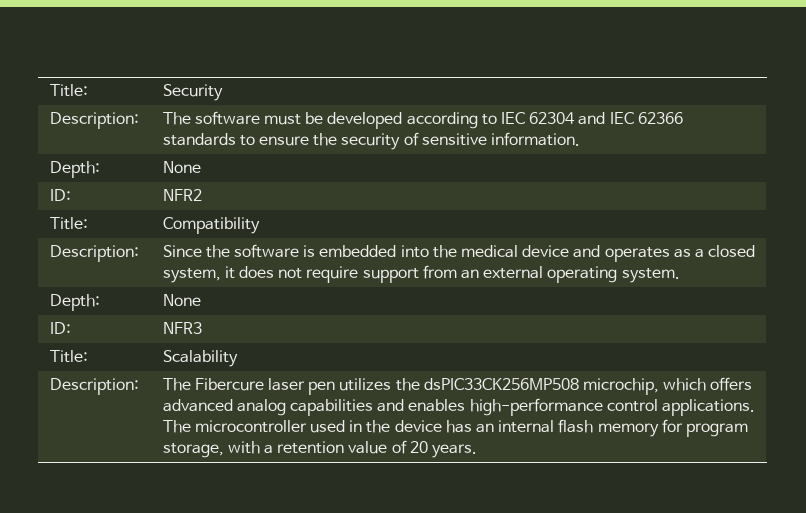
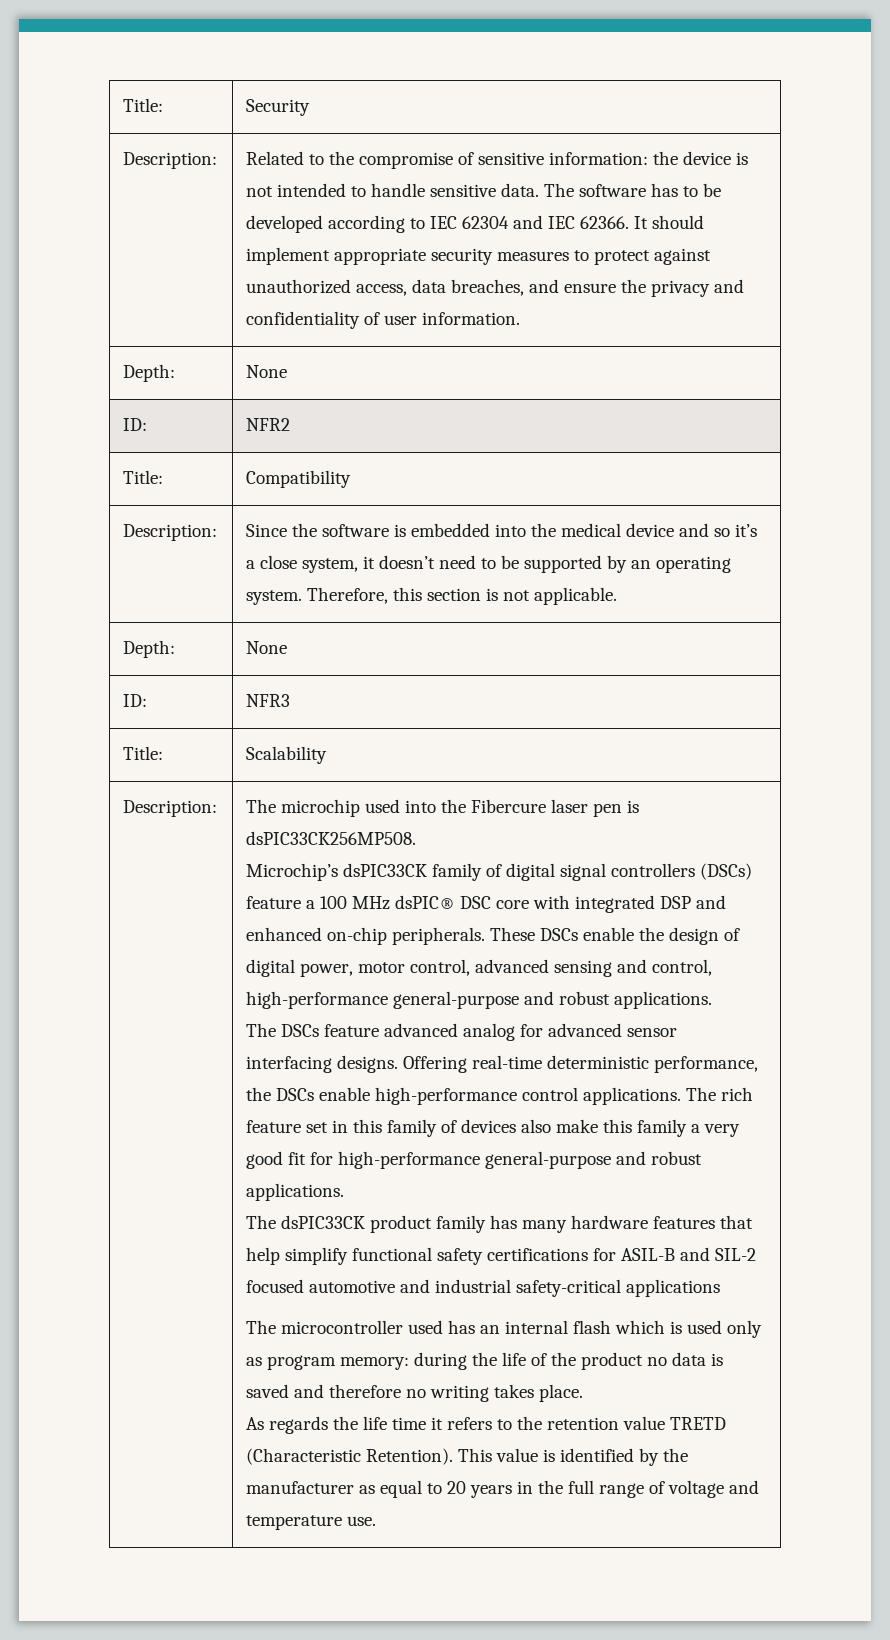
- The software must be developed according to IEC 62304 and IEC 62366 standards to ensure the security of sensitive information.
+ Related to the compromise of sensitive information: the device is not intended to handle sensitive data. The software has to be developed according to IEC 62304 and IEC 62366. It should implement appropriate security measures to protect against unauthorized access, data breaches, and ensure the privacy and confidentiality of user information.
- Description: | Since the software is embedded into the medical device and operates as a closed system, it does not require support from an external operating system.
+ Description: | Since the software is embedded into the medical device and so it’s a close system, it doesn’t need to be supported by an operating system. Therefore, this section is not applicable.
- The Fibercure laser pen utilizes the dsPIC33CK256MP508 microchip, which offers advanced analog capabilities and enables high-performance control applications. The microcontroller used in the device has an internal flash memory for program storage, with a retention value of 20 years.
+ The microchip used into the Fibercure laser pen is dsPIC33CK256MP508.
+ Microchip’s dsPIC33CK family of digital signal controllers (DSCs) feature a 100 MHz dsPIC® DSC core with integrated DSP and enhanced on-chip peripherals. These DSCs enable the design of digital power, motor control, advanced sensing and control, high-performance general-purpose and robust applications.
+ The DSCs feature advanced analog for advanced sensor interfacing designs. Offering real-time deterministic performance, the DSCs enable high-performance control applications. The rich feature set in this family of devices also make this family a very good fit for high-performance general-purpose and robust applications.
+ The dsPIC33CK product family has many hardware features that help simplify functional safety certifications for ASIL-B and SIL-2 focused automotive and industrial safety-critical applications
+ The microcontroller used has an internal flash which is used only as program memory: during the life of the product no data is saved and therefore no writing takes place.
+ As regards the life time it refers to the retention value TRETD (Characteristic Retention). This value is identified by the manufacturer as equal to 20 years in the full range of voltage and temperature use.

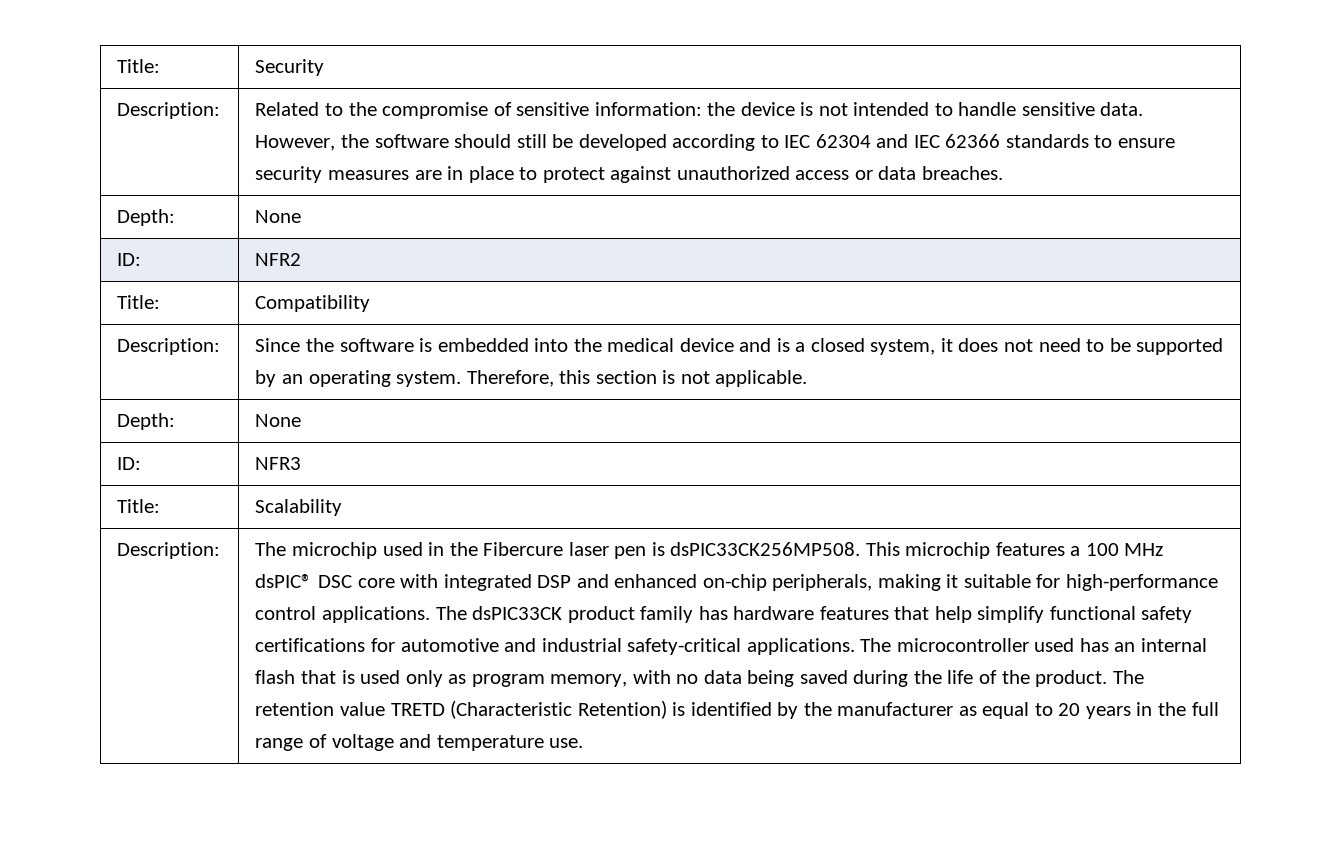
- The software has to be developed according to IEC 62304 and IEC 62366. It should implement appropriate security measures to protect against unauthorized access, data breaches, and ensure the privacy and confidentiality of user information.
+ However, the software should still be developed according to IEC 62304 and IEC 62366 standards to ensure security measures are in place to protect against unauthorized access or data breaches.
- Description: | Since the software is embedded into the medical device and so it’s a close system, it doesn’t need to be supported by an operating system. Therefore, this section is not applicable.
+ Description: | Since the software is embedded into the medical device and is a closed system, it does not need to be supported by an operating system. Therefore, this section is not applicable.
- The microchip used into the Fibercure laser pen is dsPIC33CK256MP508.
- Microchip’s dsPIC33CK family of digital signal controllers (DSCs) feature a 100 MHz dsPIC® DSC core with integrated DSP and enhanced on-chip peripherals. These DSCs enable the design of digital power, motor control, advanced sensing and control, high-performance general-purpose and robust applications.
- The DSCs feature advanced analog for advanced sensor interfacing designs. Offering real-time deterministic performance, the DSCs enable high-performance control applications. The rich feature set in this family of devices also make this family a very good fit for high-performance general-purpose and robust applications.
- The dsPIC33CK product family has many hardware features that help simplify functional safety certifications for ASIL-B and SIL-2 focused automotive and industrial safety-critical applications
- The microcontroller used has an internal flash which is used only as program memory: during the life of the product no data is saved and therefore no writing takes place.
- As regards the life time it refers to the retention value TRETD (Characteristic Retention). This value is identified by the manufacturer as equal to 20 years in the full range of voltage and temperature use.
+ The microchip used in the Fibercure laser pen is dsPIC33CK256MP508. This microchip features a 100 MHz dsPIC® DSC core with integrated DSP and enhanced on-chip peripherals, making it suitable for high-performance control applications. The dsPIC33CK product family has hardware features that help simplify functional safety certifications for automotive and industrial safety-critical applications. The microcontroller used has an internal flash that is used only as program memory, with no data being saved during the life of the product. The retention value TRETD (Characteristic Retention) is identified by the manufacturer as equal to 20 years in the full range of voltage and temperature use.

